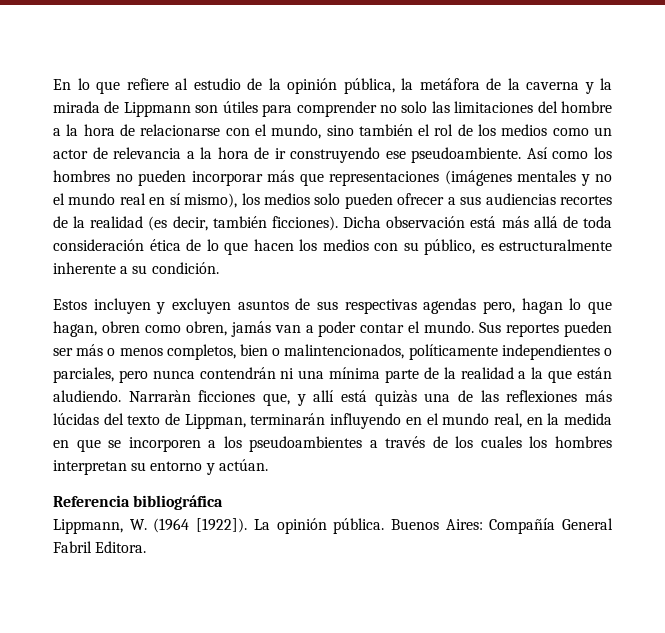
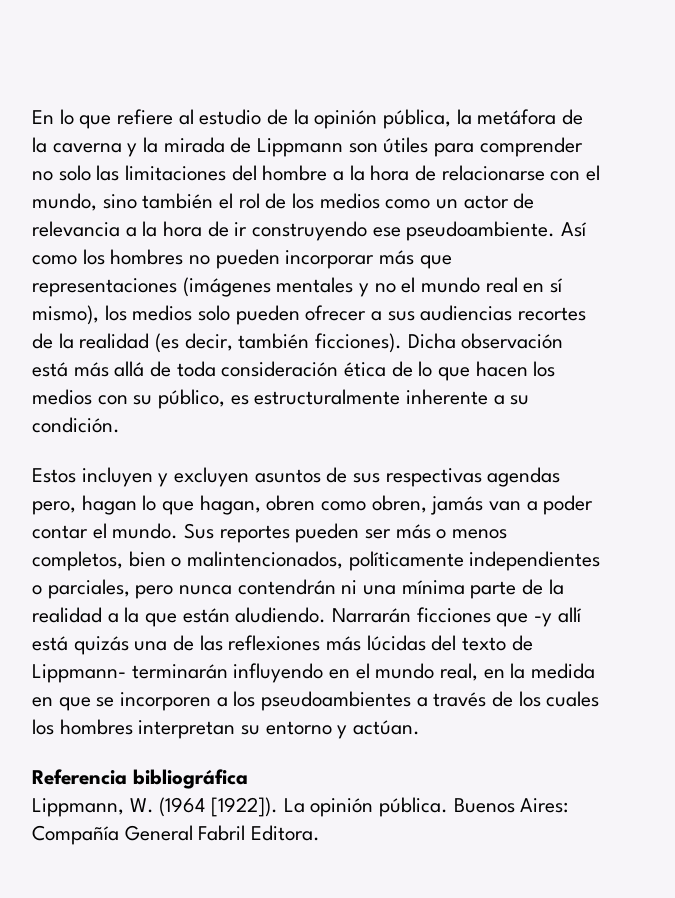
- Narraràn ficciones que, y allí está quizàs una de las reflexiones más lúcidas del texto de Lippman, terminarán influyendo en el mundo real, en la medida en que se incorporen a los pseudoambientes a través de los cuales los hombres interpretan su entorno y actúan.
+ Narrarán ficciones que -y allí está quizás una de las reflexiones más lúcidas del texto de Lippmann- terminarán influyendo en el mundo real, en la medida en que se incorporen a los pseudoambientes a través de los cuales los hombres interpretan su entorno y actúan.

